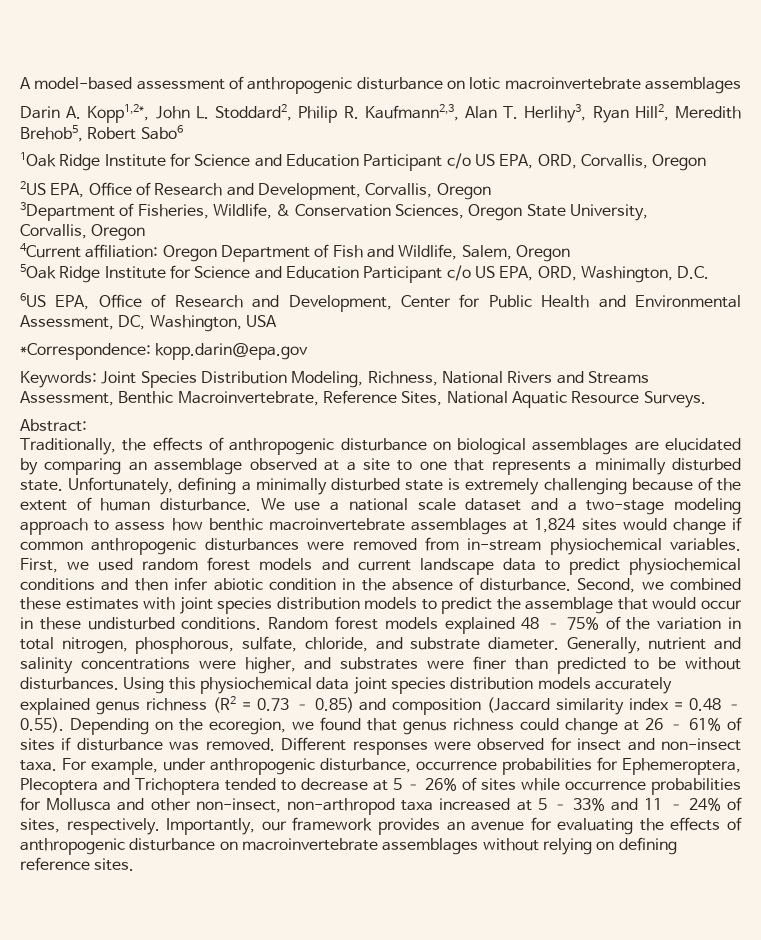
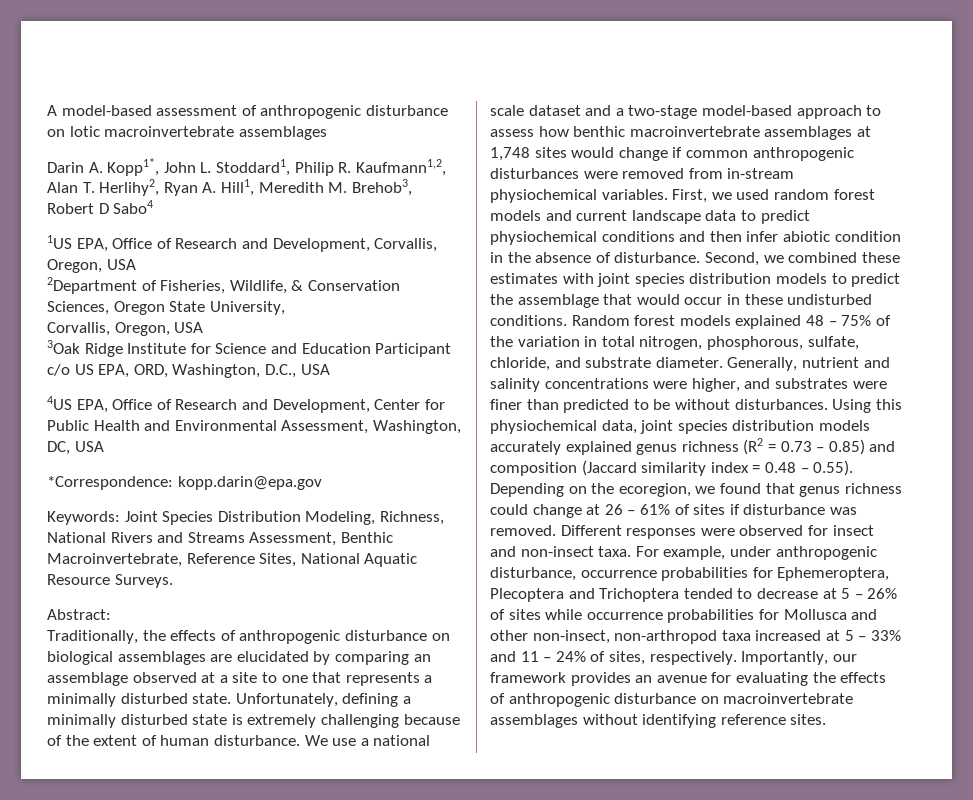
- Darin A. Kopp1,2*, John L. Stoddard2, Philip R. Kaufmann2,3, Alan T. Herlihy3, Ryan Hill2, Meredith Brehob5, Robert Sabo6
- 1Oak Ridge Institute for Science and Education Participant c/o US EPA, ORD, Corvallis, Oregon
- 2US EPA, Office of Research and Development, Corvallis, Oregon
- 3Department of Fisheries, Wildlife, & Conservation Sciences, Oregon State University,
- Corvallis, Oregon
- 4Current affiliation: Oregon Department of Fish and Wildlife, Salem, Oregon
- 5Oak Ridge Institute for Science and Education Participant c/o US EPA, ORD, Washington, D.C.
- 6US EPA, Office of Research and Development, Center for Public Health and Environmental Assessment, DC, Washington, USA
+ Darin A. Kopp1*, John L. Stoddard1, Philip R. Kaufmann1,2, Alan T. Herlihy2, Ryan A. Hill1, Meredith M. Brehob3, Robert D Sabo4
+ 1US EPA, Office of Research and Development, Corvallis, Oregon, USA
+ 2Department of Fisheries, Wildlife, & Conservation Sciences, Oregon State University,
+ Corvallis, Oregon, USA
+ 3Oak Ridge Institute for Science and Education Participant c/o US EPA, ORD, Washington, D.C., USA
+ 4US EPA, Office of Research and Development, Center for Public Health and Environmental Assessment, Washington, DC, USA
- We use a national scale dataset and a two-stage modeling approach to assess how benthic macroinvertebrate assemblages at 1,824 sites would change if common anthropogenic disturbances were removed from in-stream physiochemical variables.
+ We use a national scale dataset and a two-stage model-based approach to assess how benthic macroinvertebrate assemblages at 1,748 sites would change if common anthropogenic disturbances were removed from in-stream physiochemical variables.
- Using this physiochemical data joint species distribution models accurately explained genus richness (R2 = 0.73 – 0.85) and composition (Jaccard similarity index = 0.48 – 0.55). Depending on the ecoregion, we found that genus richness could change at 26 – 61% of sites if disturbance was removed.
+ Using this physiochemical data, joint species distribution models accurately explained genus richness (R2 = 0.73 – 0.85) and composition (Jaccard similarity index = 0.48 – 0.55). Depending on the ecoregion, we found that genus richness could change at 26 – 61% of sites if disturbance was removed.
- Importantly, our framework provides an avenue for evaluating the effects of anthropogenic disturbance on macroinvertebrate assemblages without relying on defining reference sites.
+ Importantly, our framework provides an avenue for evaluating the effects of anthropogenic disturbance on macroinvertebrate assemblages without identifying reference sites.

